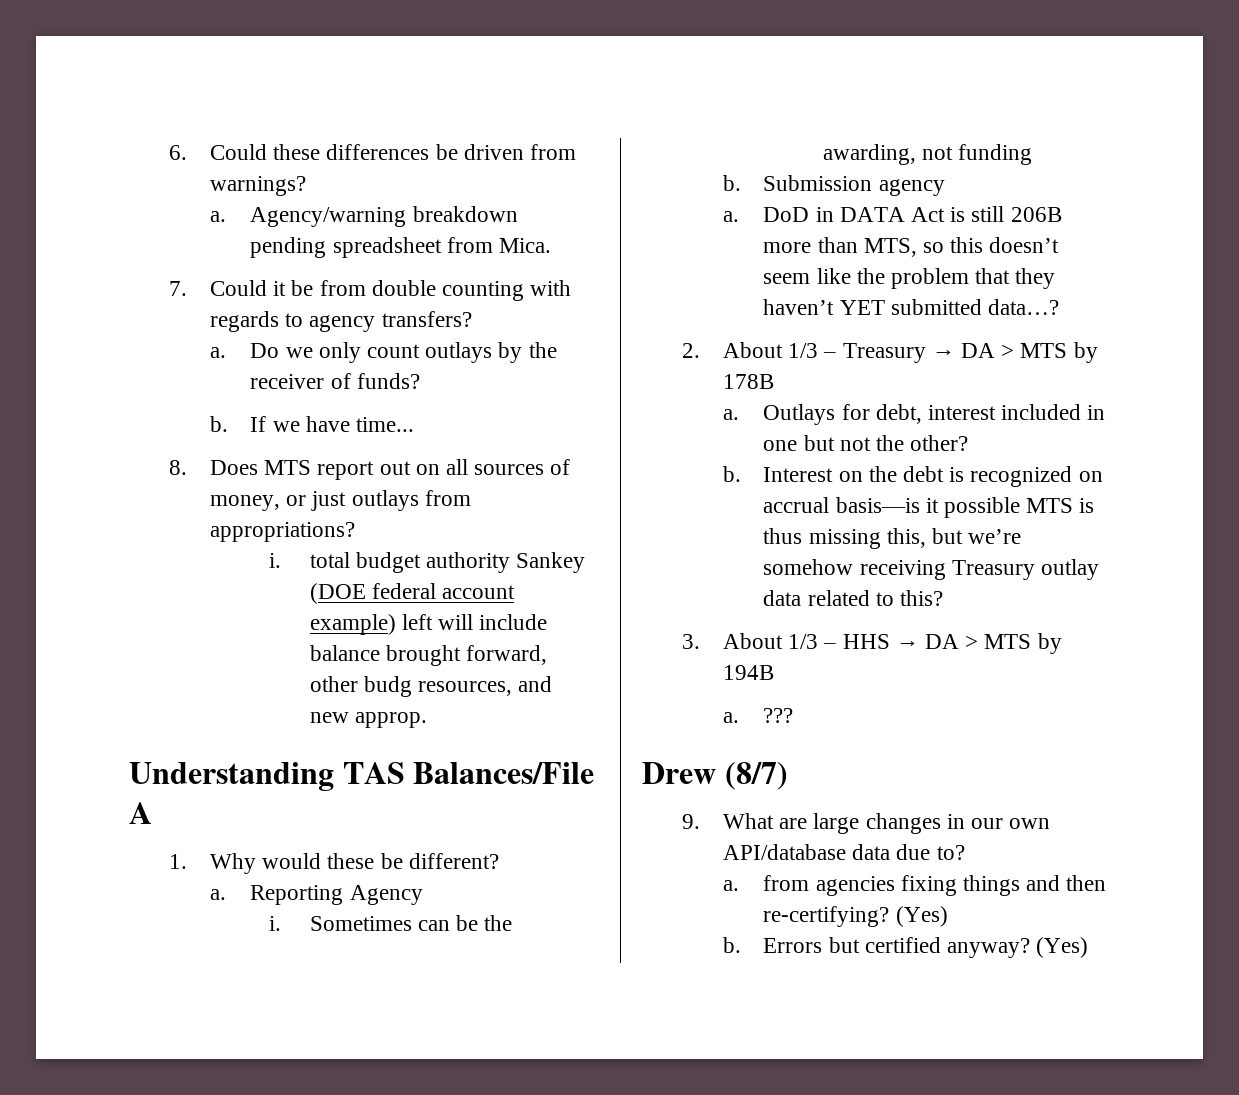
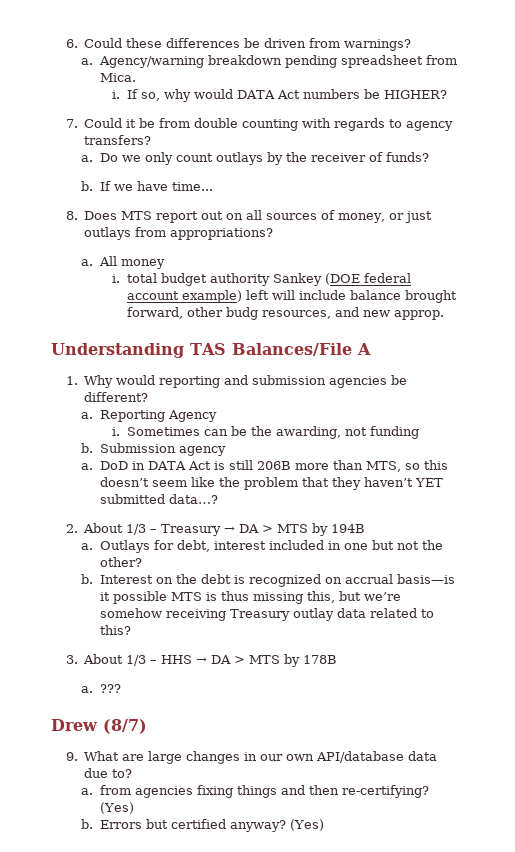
+ i. If so, why would DATA Act numbers be HIGHER?
+ a. All money
- 1. Why would these be different?
+ 1. Why would reporting and submission agencies be different?
- 2. About 1/3 – Treasury → DA > MTS by 178B
+ 2. About 1/3 – Treasury → DA > MTS by 194B
- 3. About 1/3 – HHS → DA > MTS by 194B
+ 3. About 1/3 – HHS → DA > MTS by 178B

